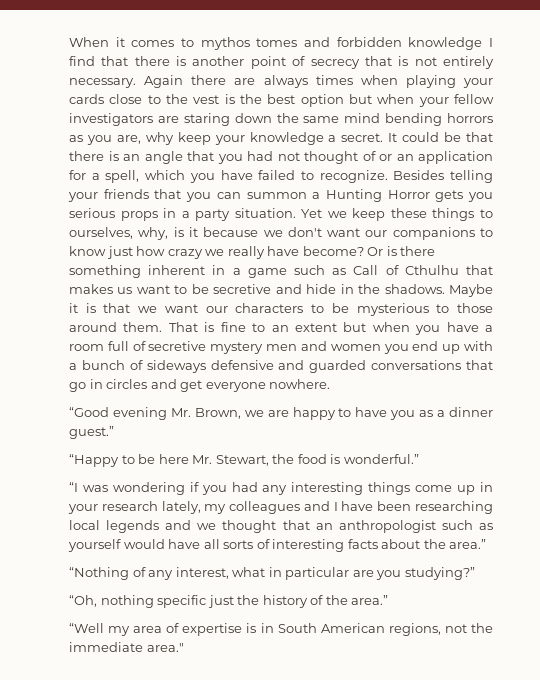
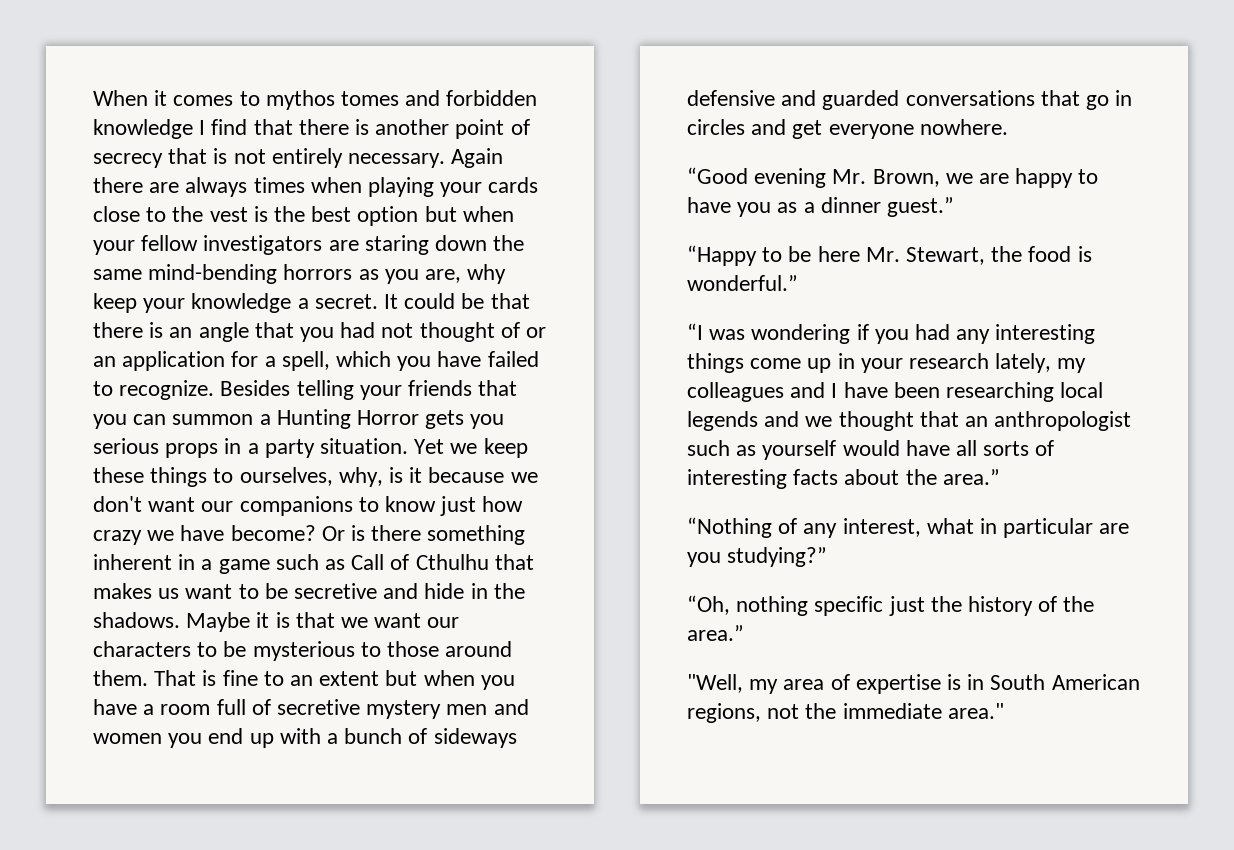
- Again there are always times when playing your cards close to the vest is the best option but when your fellow investigators are staring down the same mind bending horrors as you are, why keep your knowledge a secret.
+ Again there are always times when playing your cards close to the vest is the best option but when your fellow investigators are staring down the same mind-bending horrors as you are, why keep your knowledge a secret.
- Yet we keep these things to ourselves, why, is it because we don't want our companions to know just how crazy we really have become?
+ Yet we keep these things to ourselves, why, is it because we don't want our companions to know just how crazy we have become?
- “Well my area of expertise is in South American regions, not the immediate area."
+ "Well, my area of expertise is in South American regions, not the immediate area."

